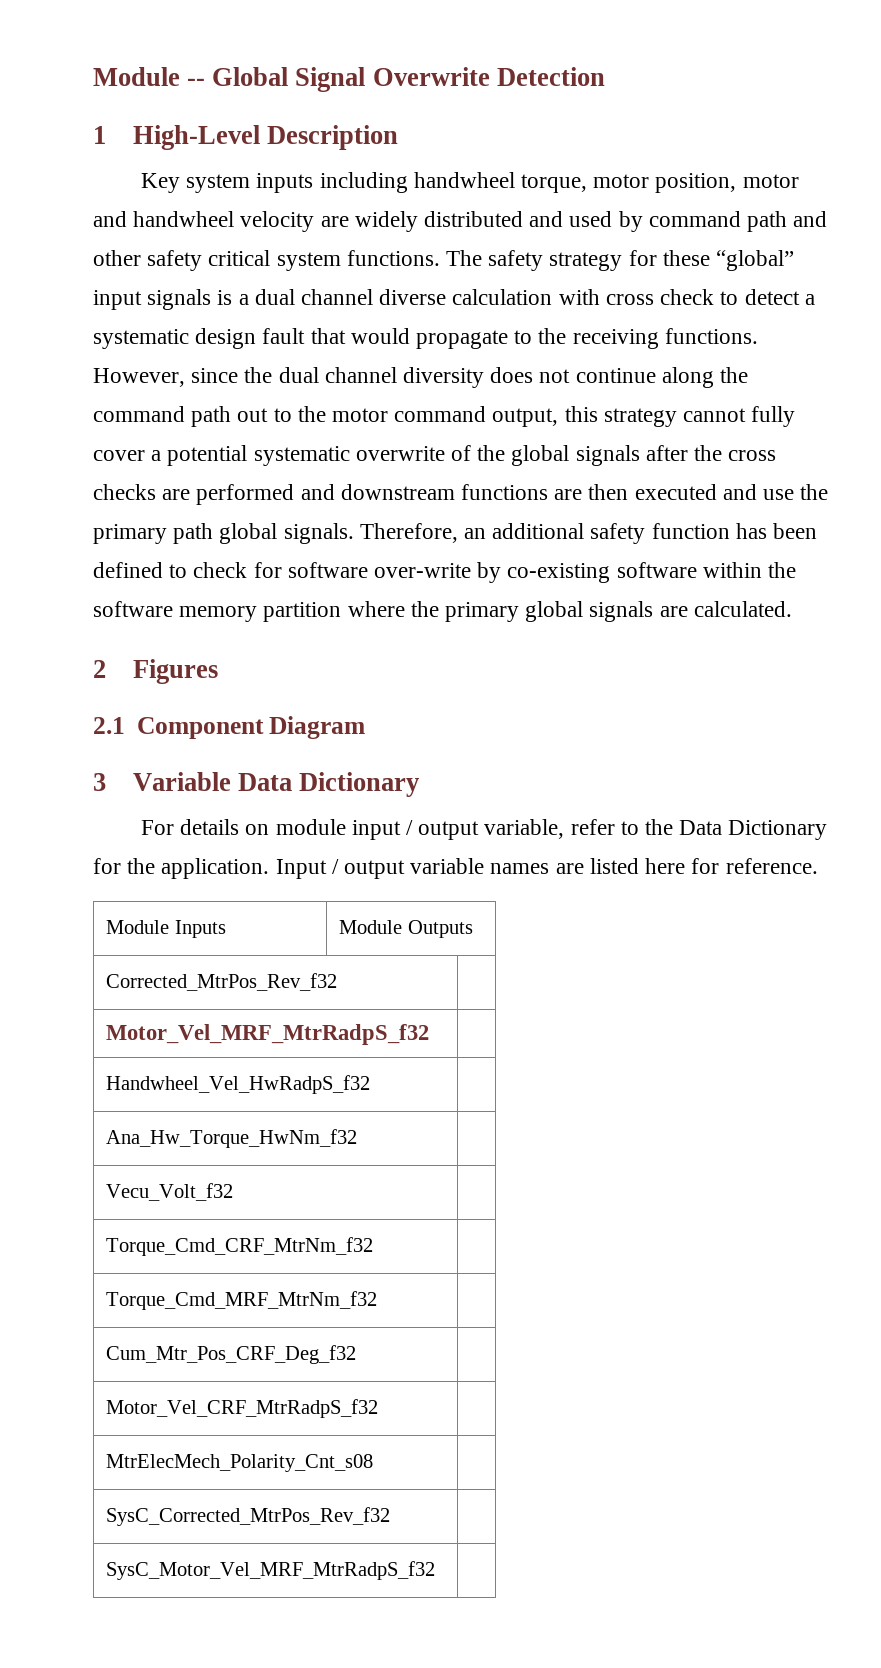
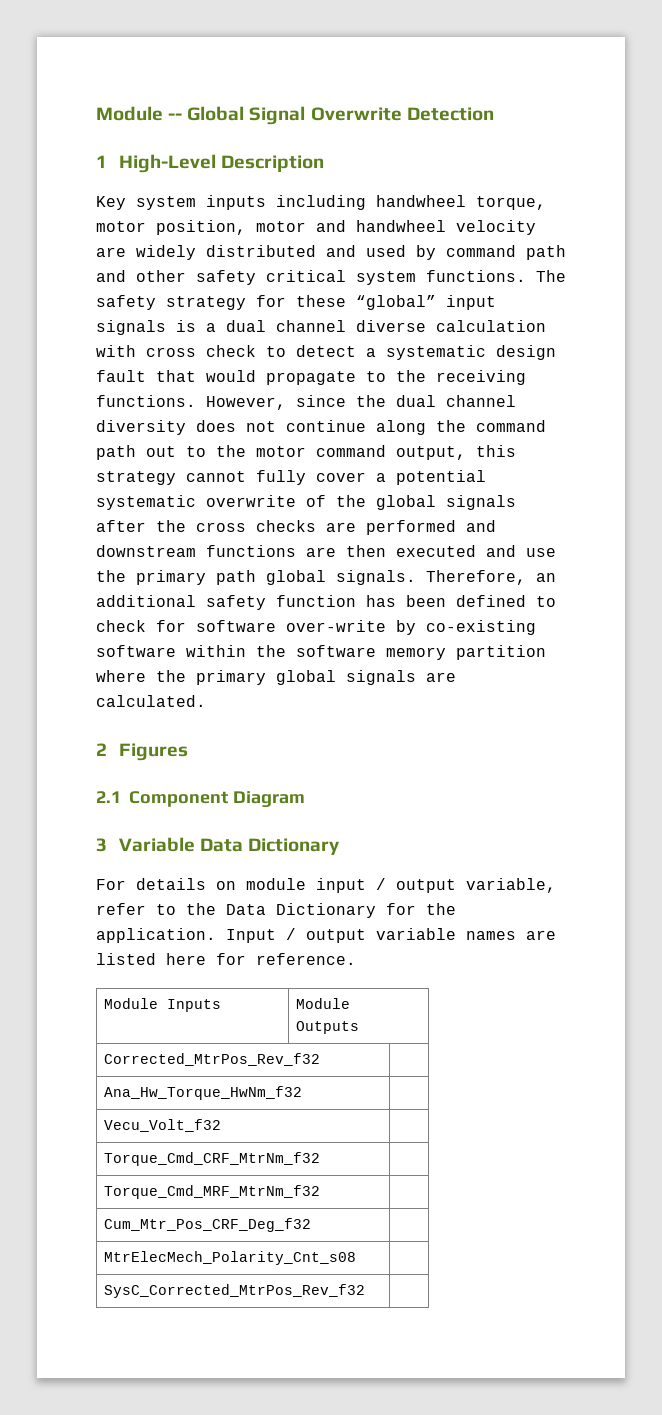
- Motor_Vel_MRF_MtrRadpS_f32 |
- Handwheel_Vel_HwRadpS_f32 |
- Motor_Vel_CRF_MtrRadpS_f32 |
- SysC_Motor_Vel_MRF_MtrRadpS_f32 |

